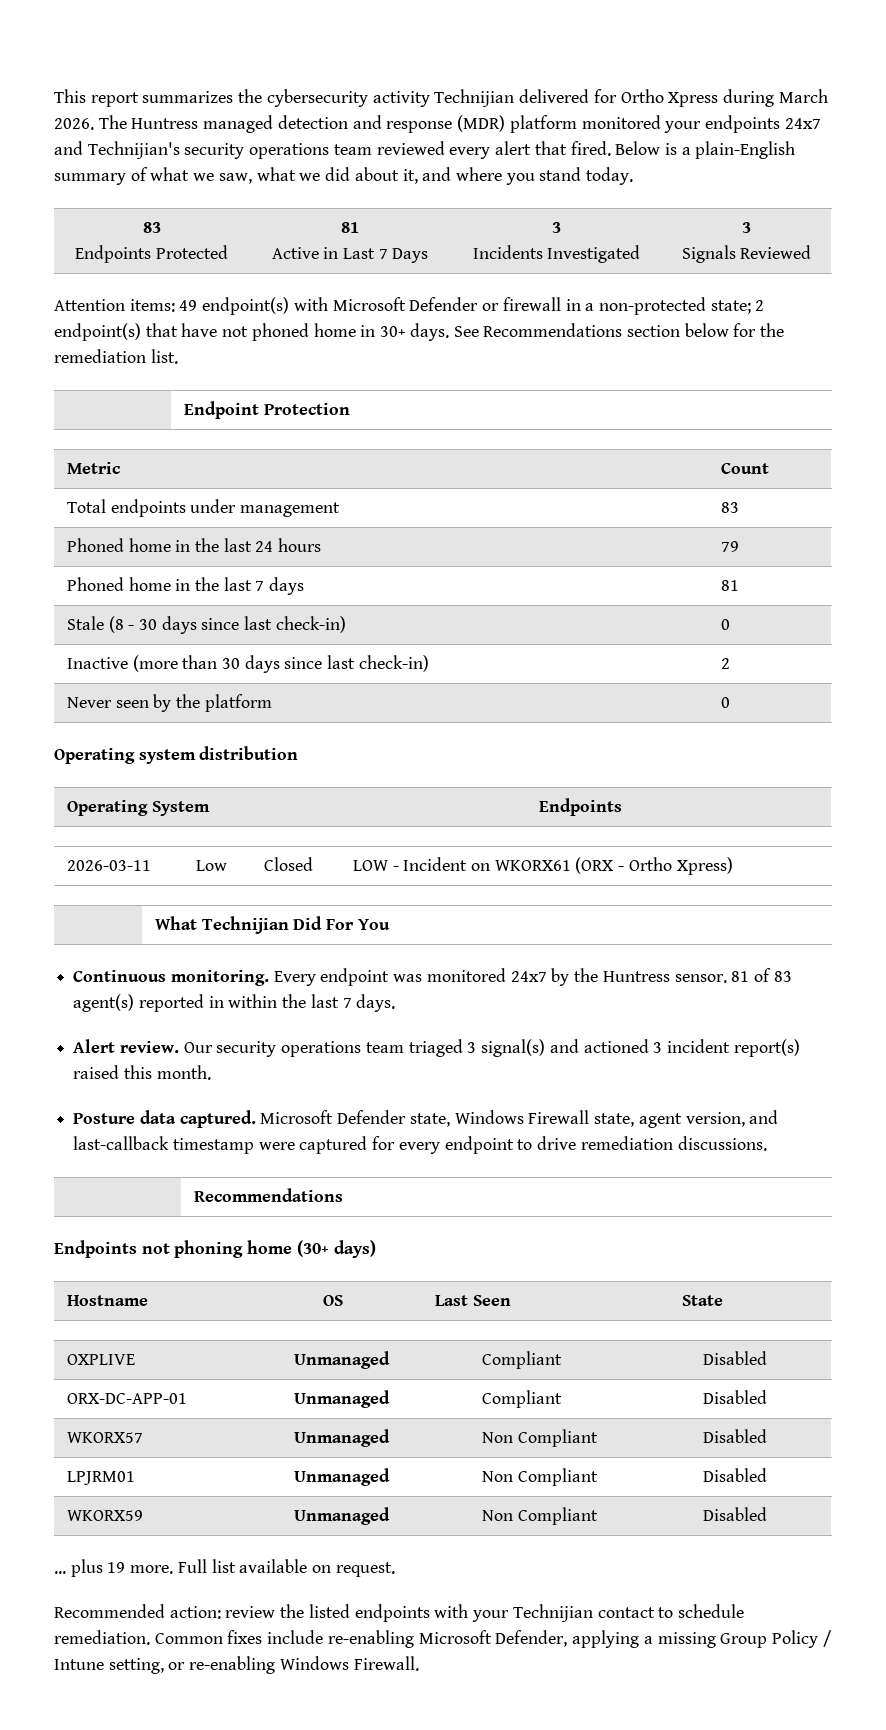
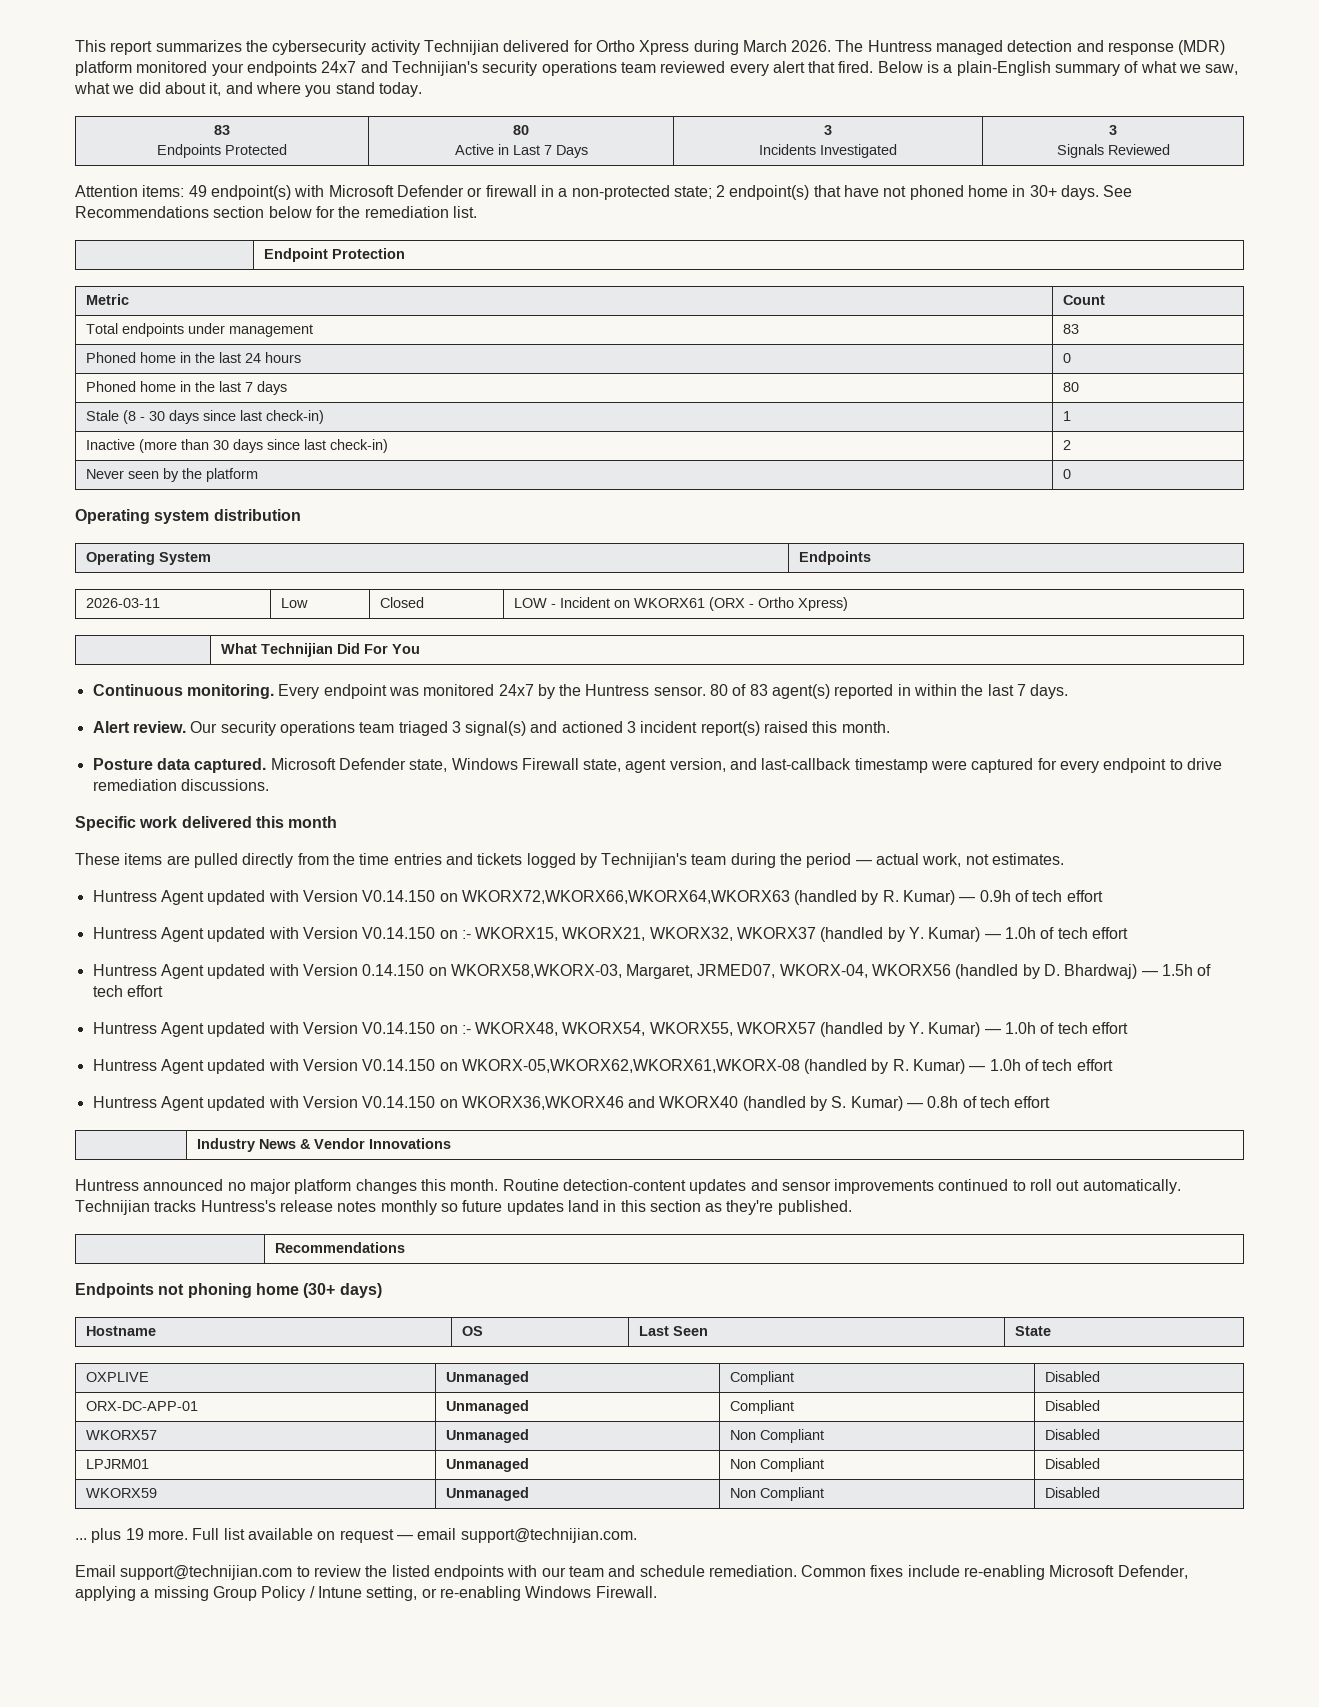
  Below is a plain-English summary of what we saw, what we did about it, and where you stand today.
  83
- Endpoints Protected | 81
+ Endpoints Protected | 80
- Phoned home in the last 24 hours | 79
+ Phoned home in the last 24 hours | 0
- Phoned home in the last 7 days | 81
+ Phoned home in the last 7 days | 80
- Stale (8 - 30 days since last check-in) | 0
+ Stale (8 - 30 days since last check-in) | 1
- 81 of 83 agent(s) reported in within the last 7 days.
+ 80 of 83 agent(s) reported in within the last 7 days.
+ Specific work delivered this month
+ These items are pulled directly from the time entries and tickets logged by Technijian's team during the period — actual work, not estimates.
+ Huntress Agent updated with Version V0.14.150 on WKORX72,WKORX66,WKORX64,WKORX63 (handled by R. Kumar) — 0.9h of tech effort
+ Huntress Agent updated with Version V0.14.150 on :- WKORX15, WKORX21, WKORX32, WKORX37 (handled by Y. Kumar) — 1.0h of tech effort
+ Huntress Agent updated with Version 0.14.150 on WKORX58,WKORX-03, Margaret, JRMED07, WKORX-04, WKORX56 (handled by D. Bhardwaj) — 1.5h of tech effort
+ Huntress Agent updated with Version V0.14.150 on :- WKORX48, WKORX54, WKORX55, WKORX57 (handled by Y. Kumar) — 1.0h of tech effort
+ Huntress Agent updated with Version V0.14.150 on WKORX-05,WKORX62,WKORX61,WKORX-08 (handled by R. Kumar) — 1.0h of tech effort
+ Huntress Agent updated with Version V0.14.150 on WKORX36,WKORX46 and WKORX40 (handled by S. Kumar) — 0.8h of tech effort
+ | Industry News & Vendor Innovations
+ Huntress announced no major platform changes this month. Routine detection-content updates and sensor improvements continued to roll out automatically. Technijian tracks Huntress's release notes monthly so future updates land in this section as they're published.
- Full list available on request.
- Recommended action: review the listed endpoints with your Technijian contact to schedule remediation.
+ Full list available on request — email support@technijian.com.
+ Email support@technijian.com to review the listed endpoints with our team and schedule remediation.

